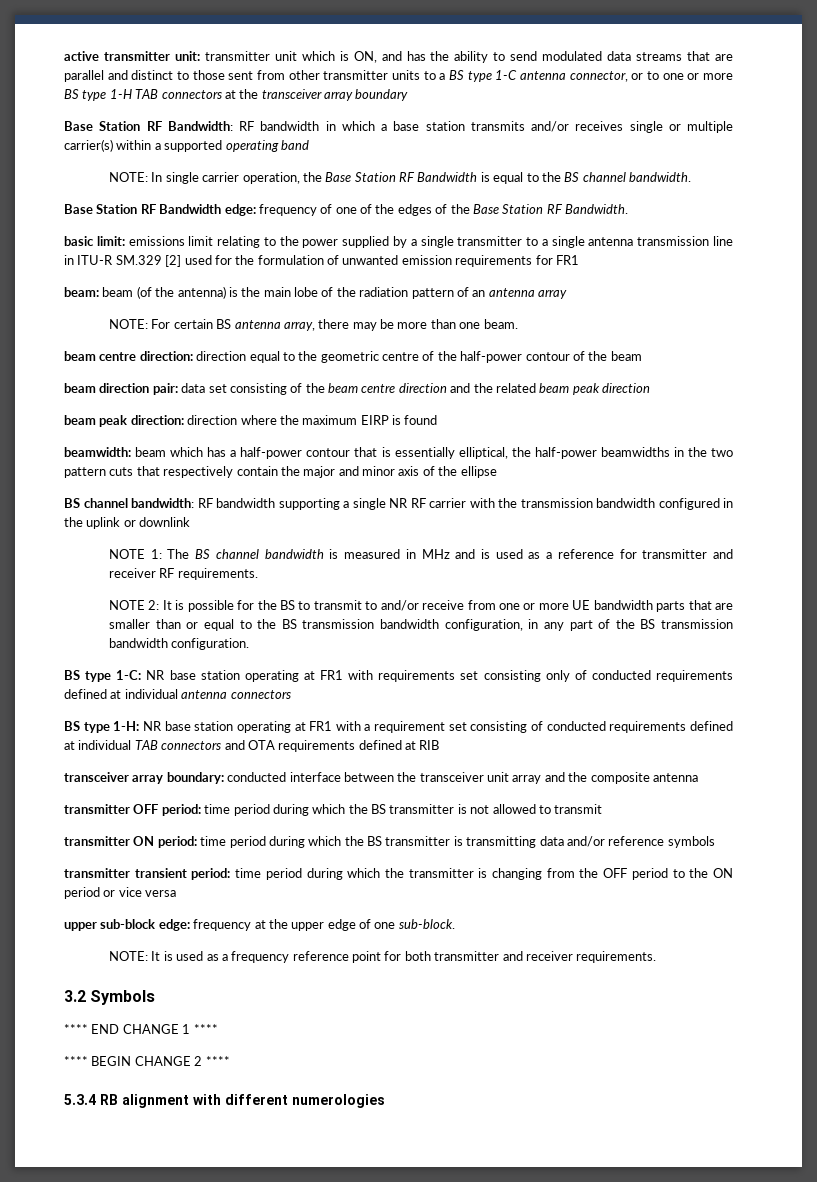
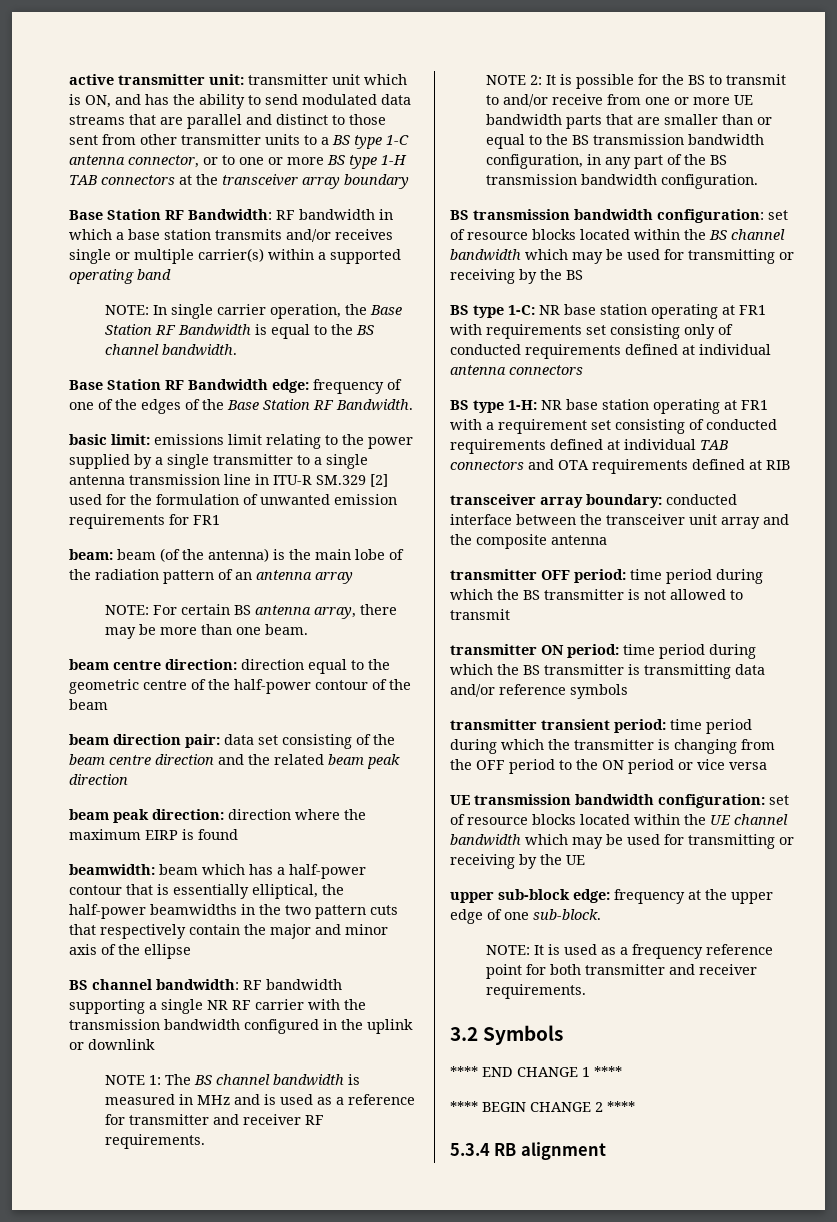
+ BS transmission bandwidth configuration: set of resource blocks located within the BS channel bandwidth which may be used for transmitting or receiving by the BS
+ UE transmission bandwidth configuration: set of resource blocks located within the UE channel bandwidth which may be used for transmitting or receiving by the UE
- 5.3.4 RB alignment with different numerologies
+ 5.3.4 RB alignment

